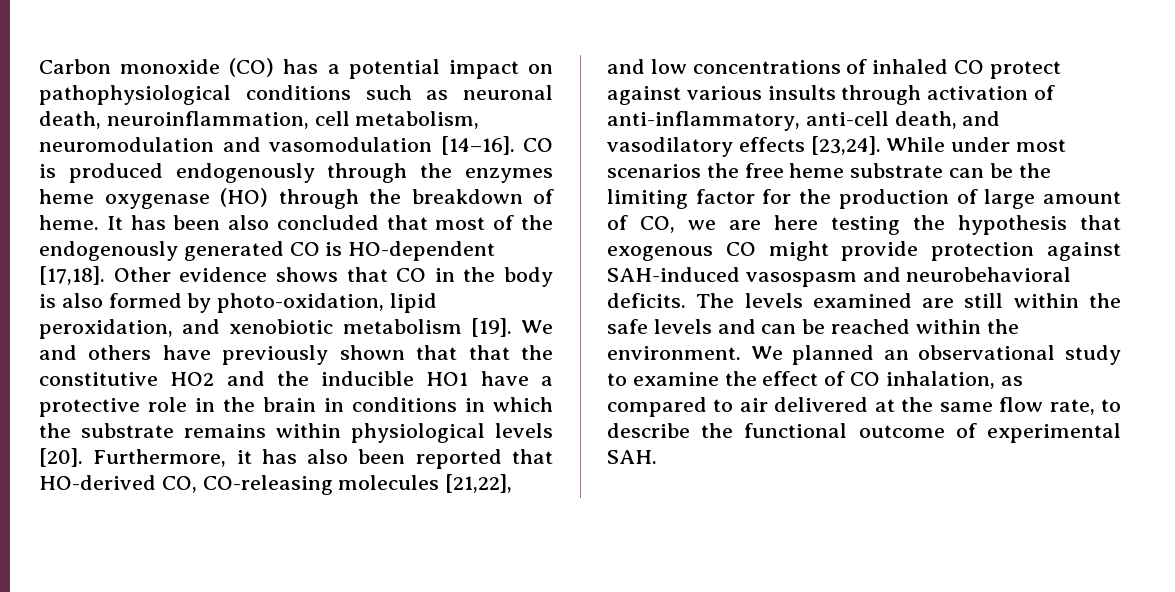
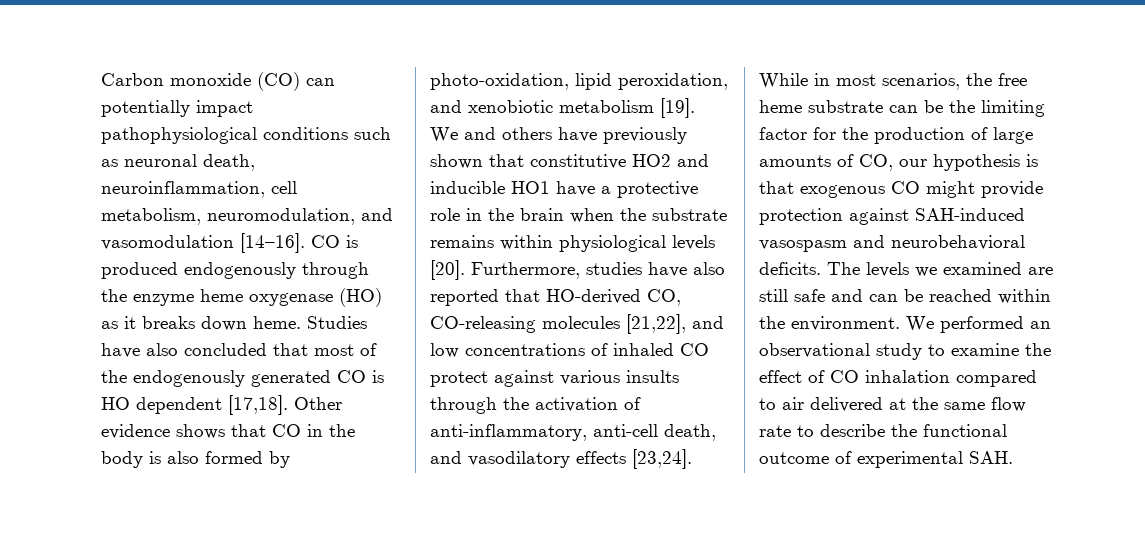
- Carbon monoxide (CO) has a potential impact on pathophysiological conditions such as neuronal death, neuroinflammation, cell metabolism, neuromodulation and vasomodulation [14–16].
+ Carbon monoxide (CO) can potentially impact pathophysiological conditions such as neuronal death, neuroinflammation, cell metabolism, neuromodulation, and vasomodulation [14–16].
- CO is produced endogenously through the enzymes heme oxygenase (HO) through the breakdown of heme. It has been also concluded that most of the endogenously generated CO is HO-dependent [17,18].
+ CO is produced endogenously through the enzyme heme oxygenase (HO) as it breaks down heme. Studies have also concluded that most of the endogenously generated CO is HO dependent [17,18].
- We and others have previously shown that that the constitutive HO2 and the inducible HO1 have a protective role in the brain in conditions in which the substrate remains within physiological levels [20].
+ We and others have previously shown that constitutive HO2 and inducible HO1 have a protective role in the brain when the substrate remains within physiological levels [20].
- Furthermore, it has also been reported that HO-derived CO, CO-releasing molecules [21,22], and low concentrations of inhaled CO protect against various insults through activation of anti-inflammatory, anti-cell death, and vasodilatory effects [23,24].
+ Furthermore, studies have also reported that HO-derived CO, CO-releasing molecules [21,22], and low concentrations of inhaled CO protect against various insults through the activation of anti-inflammatory, anti-cell death, and vasodilatory effects [23,24].
- While under most scenarios the free heme substrate can be the limiting factor for the production of large amount of CO, we are here testing the hypothesis that exogenous CO might provide protection against SAH-induced vasospasm and neurobehavioral deficits.
+ While in most scenarios, the free heme substrate can be the limiting factor for the production of large amounts of CO, our hypothesis is that exogenous CO might provide protection against SAH-induced vasospasm and neurobehavioral deficits.
- The levels examined are still within the safe levels and can be reached within the environment.
+ The levels we examined are still safe and can be reached within the environment.
- We planned an observational study to examine the effect of CO inhalation, as compared to air delivered at the same flow rate, to describe the functional outcome of experimental SAH.
+ We performed an observational study to examine the effect of CO inhalation compared to air delivered at the same flow rate to describe the functional outcome of experimental SAH.

